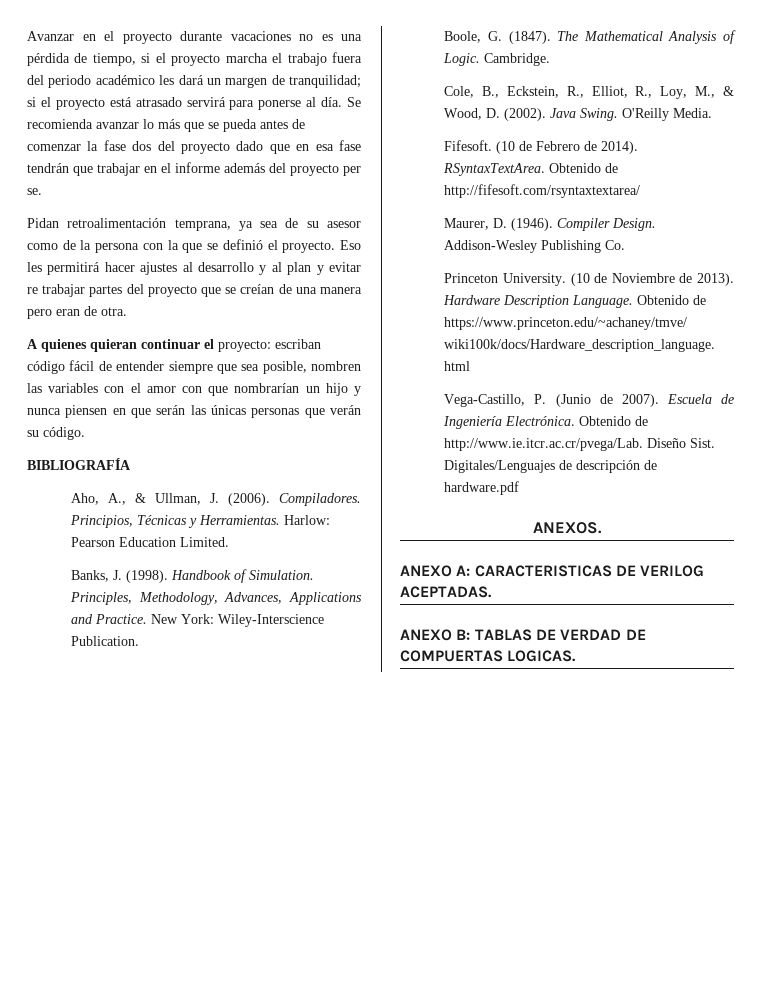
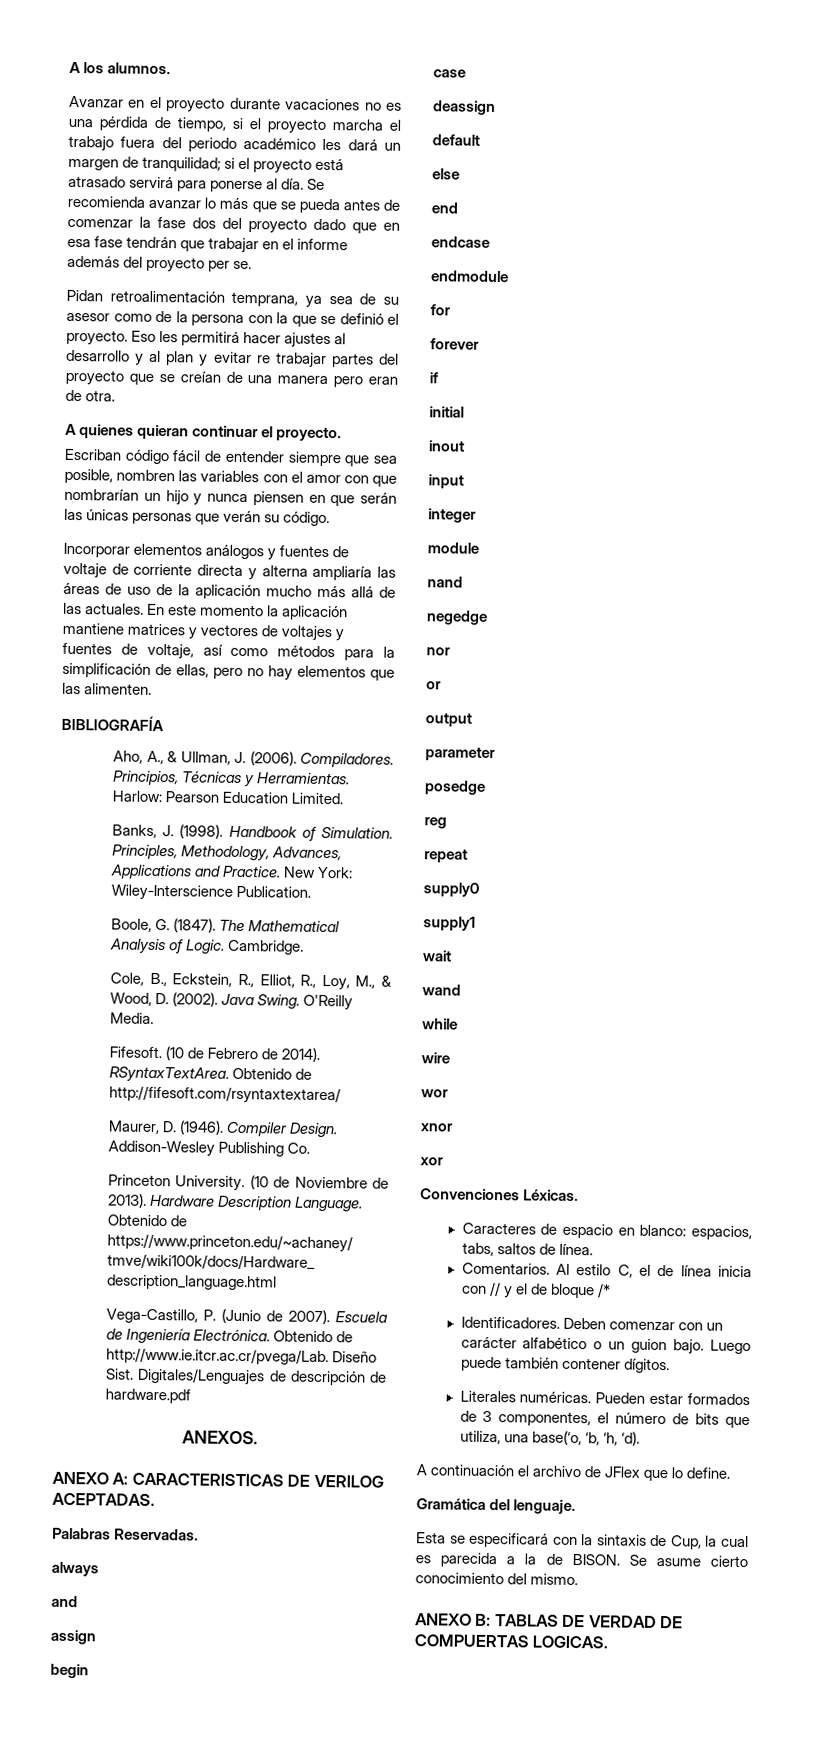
+ A los alumnos.
- A quienes quieran continuar el proyecto: escriban código fácil de entender siempre que sea posible, nombren las variables con el amor con que nombrarían un hijo y nunca piensen en que serán las únicas personas que verán su código.
+ A quienes quieran continuar el proyecto.
+ Escriban código fácil de entender siempre que sea posible, nombren las variables con el amor con que nombrarían un hijo y nunca piensen en que serán las únicas personas que verán su código.
+ Incorporar elementos análogos y fuentes de voltaje de corriente directa y alterna ampliaría las áreas de uso de la aplicación mucho más allá de las actuales. En este momento la aplicación mantiene matrices y vectores de voltajes y fuentes de voltaje, así como métodos para la simplificación de ellas, pero no hay elementos que las alimenten.
+ Palabras Reservadas.
+ always
+ and
+ assign
+ begin
+ case
+ deassign
+ default
+ else
+ end
+ endcase
+ endmodule
+ for
+ forever
+ if
+ initial
+ inout
+ input
+ integer
+ module
+ nand
+ negedge
+ nor
+ or
+ output
+ parameter
+ posedge
+ reg
+ repeat
+ supply0
+ supply1
+ wait
+ wand
+ while
+ wire
+ wor
+ xnor
+ xor
+ Convenciones Léxicas.
+ Caracteres de espacio en blanco: espacios, tabs, saltos de línea.
+ Comentarios. Al estilo C, el de línea inicia con // y el de bloque /*
+ Identificadores. Deben comenzar con un carácter alfabético o un guion bajo. Luego puede también contener dígitos.
+ Literales numéricas. Pueden estar formados de 3 componentes, el número de bits que utiliza, una base(‘o, ‘b, ‘h, ‘d).
+ A continuación el archivo de JFlex que lo define.
+ Gramática del lenguaje.
+ Esta se especificará con la sintaxis de Cup, la cual es parecida a la de BISON. Se asume cierto conocimiento del mismo.

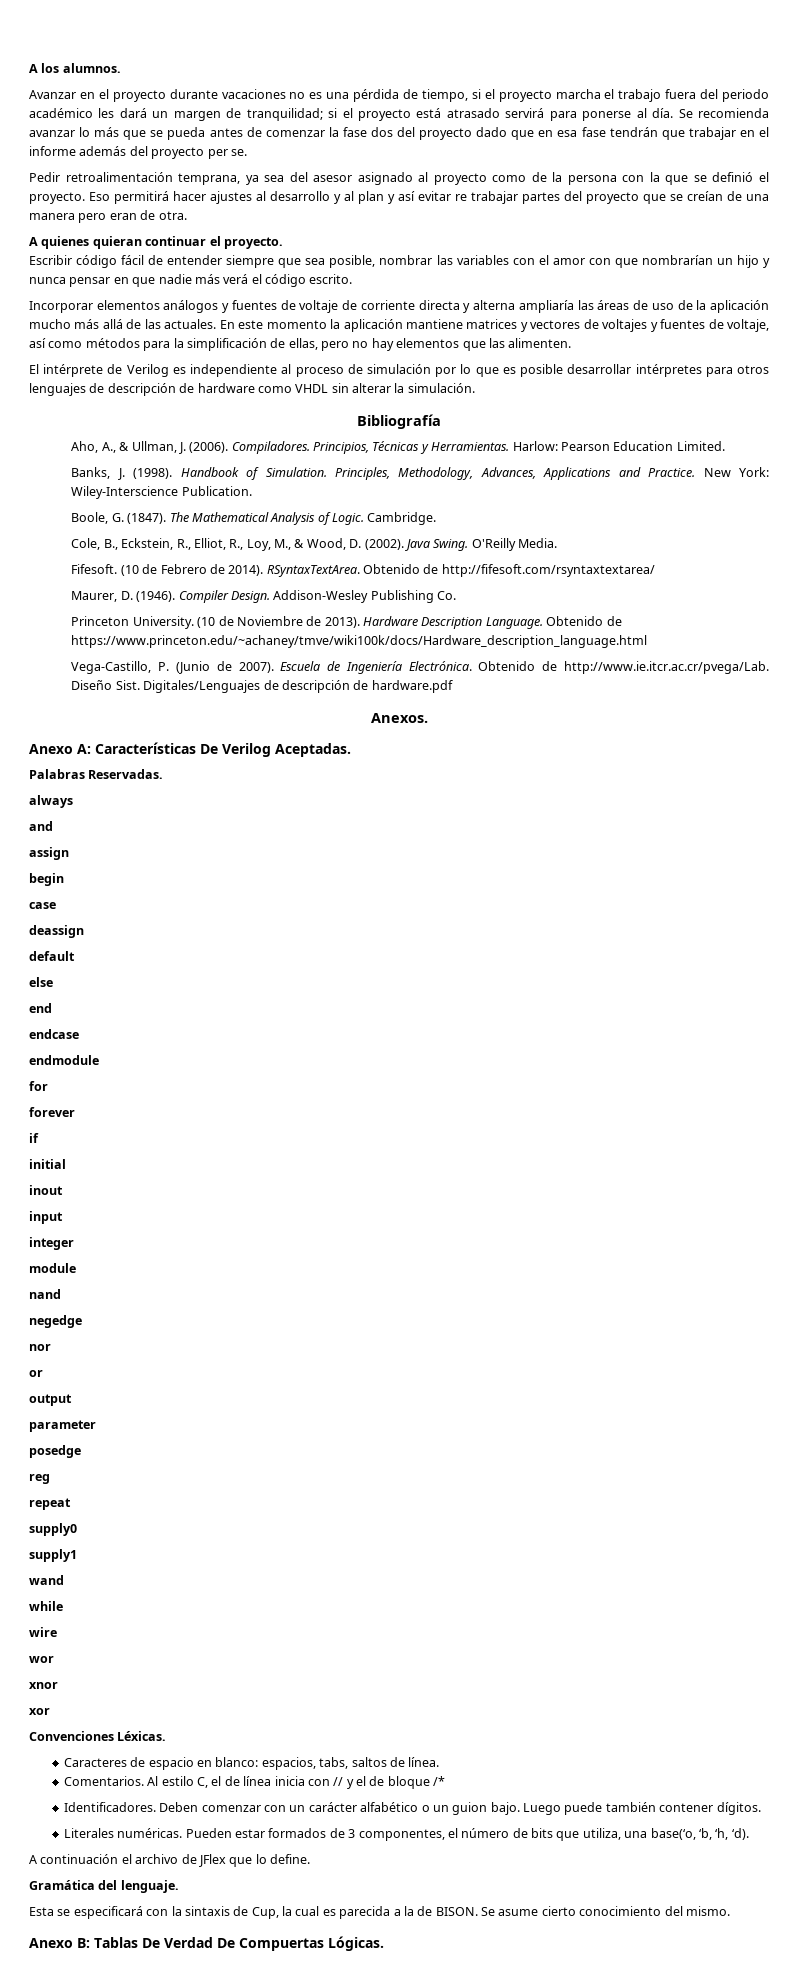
- Pidan retroalimentación temprana, ya sea de su asesor como de la persona con la que se definió el proyecto.
+ Pedir retroalimentación temprana, ya sea del asesor asignado al proyecto como de la persona con la que se definió el proyecto.
- Eso les permitirá hacer ajustes al desarrollo y al plan y evitar re trabajar partes del proyecto que se creían de una manera pero eran de otra.
+ Eso permitirá hacer ajustes al desarrollo y al plan y así evitar re trabajar partes del proyecto que se creían de una manera pero eran de otra.
- Escriban código fácil de entender siempre que sea posible, nombren las variables con el amor con que nombrarían un hijo y nunca piensen en que serán las únicas personas que verán su código.
+ Escribir código fácil de entender siempre que sea posible, nombrar las variables con el amor con que nombrarían un hijo y nunca pensar en que nadie más verá el código escrito.
- BIBLIOGRAFÍA
+ El intérprete de Verilog es independiente al proceso de simulación por lo que es posible desarrollar intérpretes para otros lenguajes de descripción de hardware como VHDL sin alterar la simulación.
+ Bibliografía
- ANEXOS.
- ANEXO A: CARACTERISTICAS DE VERILOG ACEPTADAS.
+ Anexos.
+ Anexo A: Características De Verilog Aceptadas.
- wait
- ANEXO B: TABLAS DE VERDAD DE COMPUERTAS LOGICAS.
+ Anexo B: Tablas De Verdad De Compuertas Lógicas.

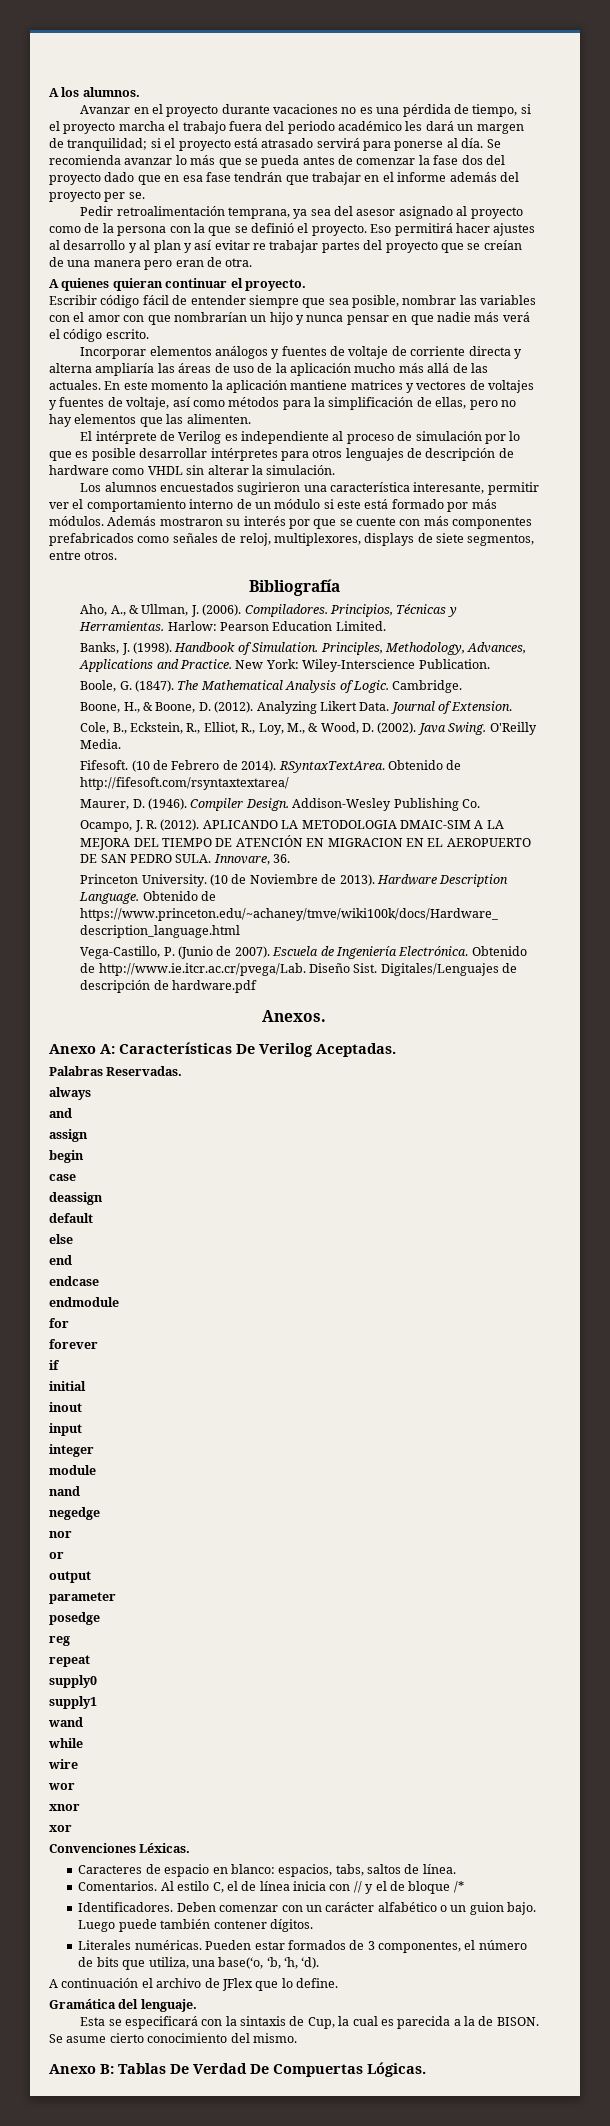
+ Los alumnos encuestados sugirieron una característica interesante, permitir ver el comportamiento interno de un módulo si este está formado por más módulos. Además mostraron su interés por que se cuente con más componentes prefabricados como señales de reloj, multiplexores, displays de siete segmentos, entre otros.
+ Boone, H., & Boone, D. (2012). Analyzing Likert Data. Journal of Extension.
+ Ocampo, J. R. (2012). APLICANDO LA METODOLOGIA DMAIC-SIM A LA MEJORA DEL TIEMPO DE ATENCIÓN EN MIGRACION EN EL AEROPUERTO DE SAN PEDRO SULA. Innovare, 36.

